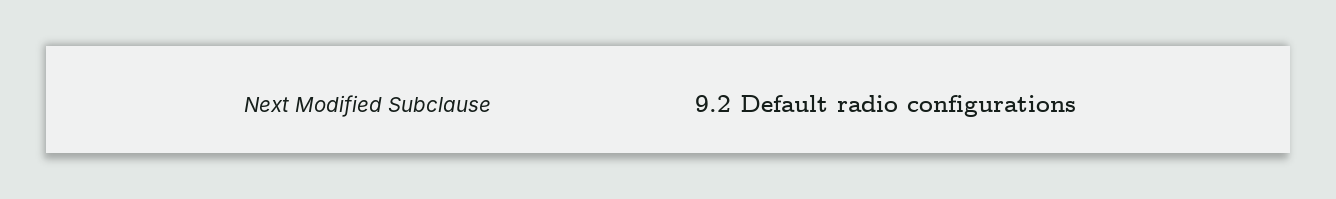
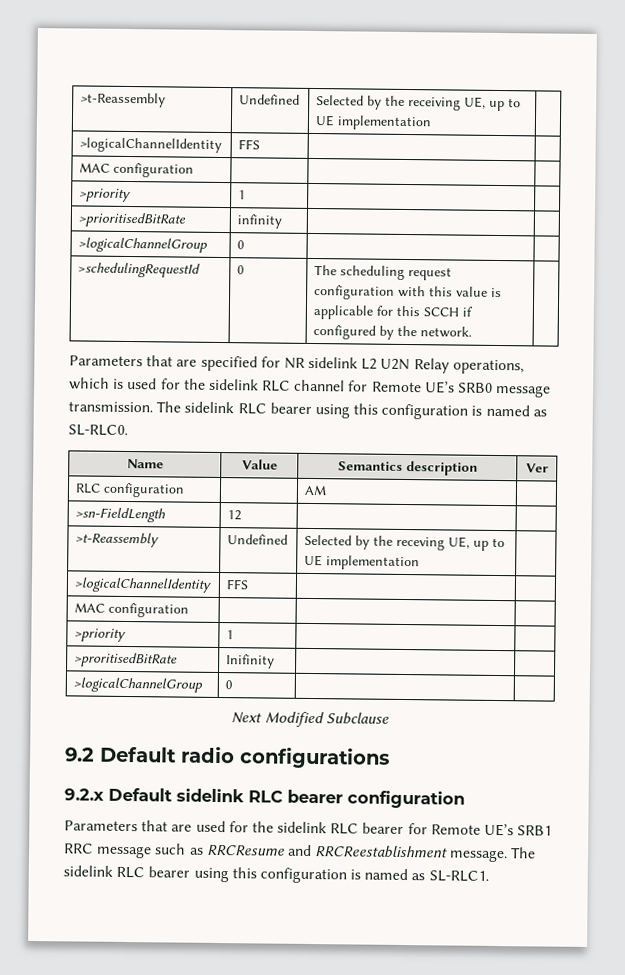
+ >t-Reassembly | Undefined | Selected by the receiving UE, up to UE implementation |
+ >logicalChannelIdentity | FFS | |
+ MAC configuration | | |
+ >priority | 1 | |
+ >prioritisedBitRate | infinity | |
+ >logicalChannelGroup | 0 | |
+ >schedulingRequestId | 0 | The scheduling request configuration with this value is applicable for this SCCH if configured by the network. |
+ Parameters that are specified for NR sidelink L2 U2N Relay operations, which is used for the sidelink RLC channel for Remote UE’s SRB0 message transmission. The sidelink RLC bearer using this configuration is named as SL-RLC0.
+ Name | Value | Semantics description | Ver
+ RLC configuration | | AM |
+ >sn-FieldLength | 12 | |
+ >t-Reassembly | Undefined | Selected by the receving UE, up to UE implementation |
+ >logicalChannelIdentity | FFS | |
+ MAC configuration | | |
+ >priority | 1 | |
+ >proritisedBitRate | Inifinity | |
+ >logicalChannelGroup | 0 | |
+ 9.2.x Default sidelink RLC bearer configuration
+ Parameters that are used for the sidelink RLC bearer for Remote UE’s SRB1 RRC message such as RRCResume and RRCReestablishment message. The sidelink RLC bearer using this configuration is named as SL-RLC1.

